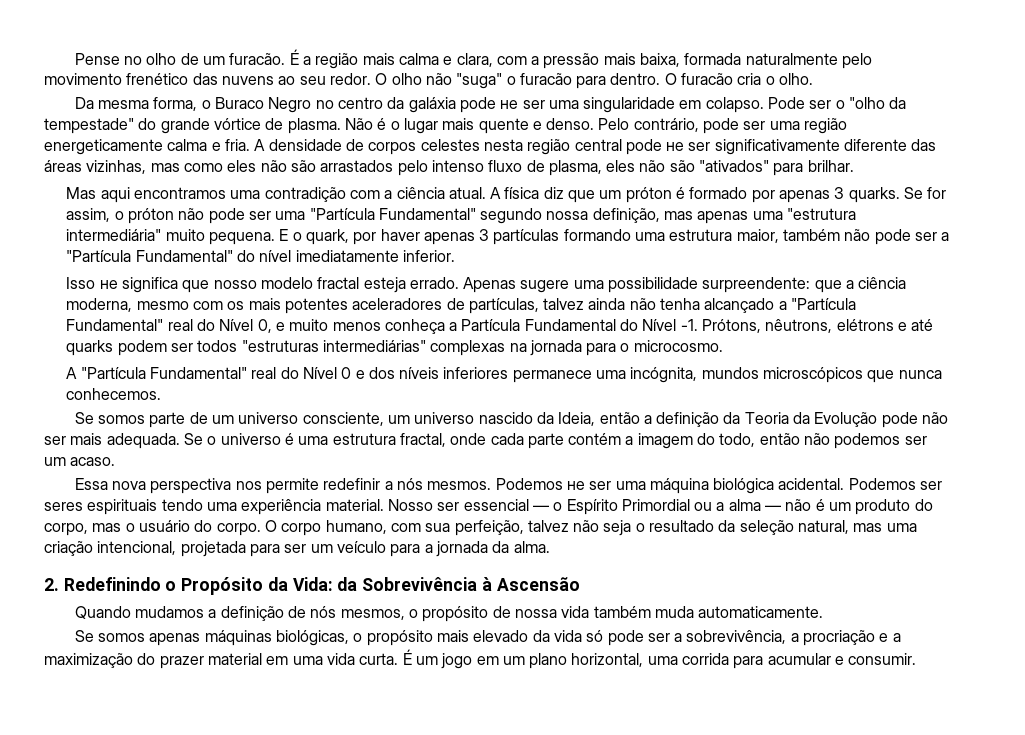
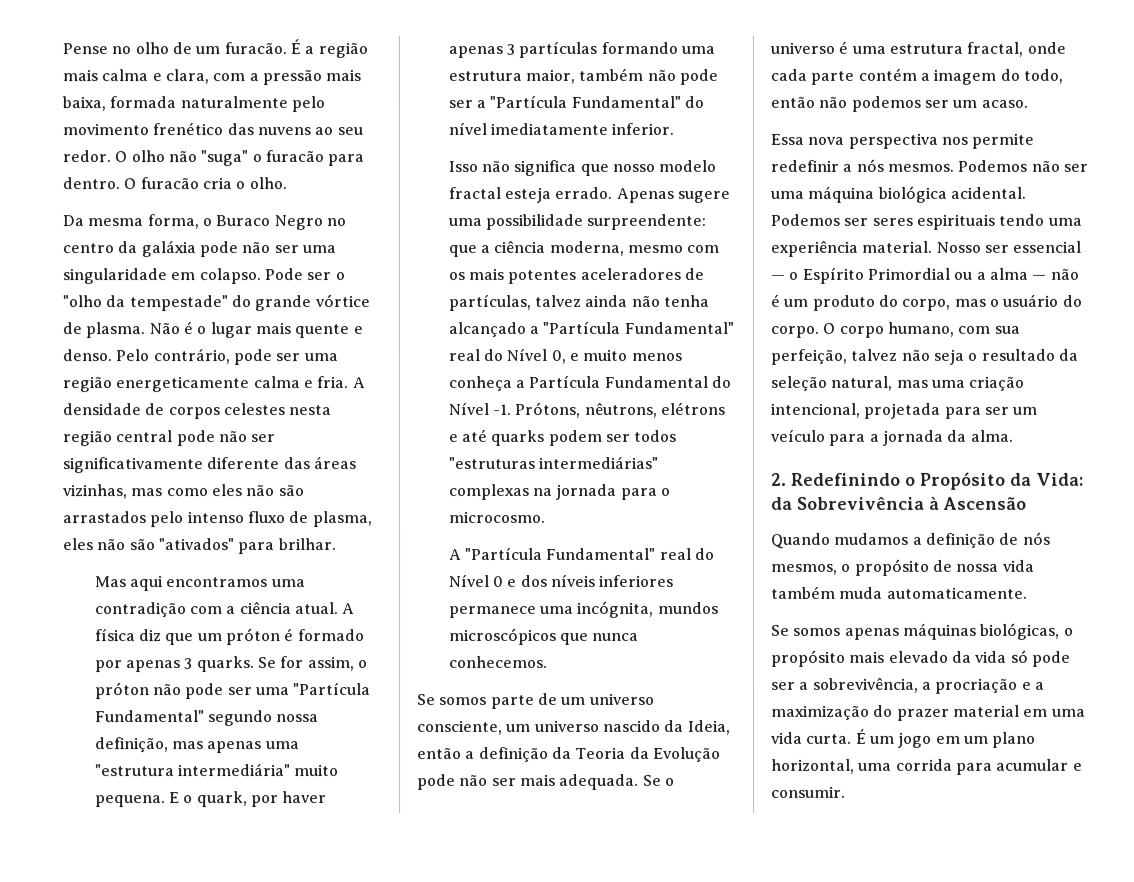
- Da mesma forma, o Buraco Negro no centro da galáxia pode не ser uma singularidade em colapso.
+ Da mesma forma, o Buraco Negro no centro da galáxia pode não ser uma singularidade em colapso.
- A densidade de corpos celestes nesta região central pode не ser significativamente diferente das áreas vizinhas, mas como eles não são arrastados pelo intenso fluxo de plasma, eles não são "ativados" para brilhar.
+ A densidade de corpos celestes nesta região central pode não ser significativamente diferente das áreas vizinhas, mas como eles não são arrastados pelo intenso fluxo de plasma, eles não são "ativados" para brilhar.
- Isso не significa que nosso modelo fractal esteja errado.
+ Isso não significa que nosso modelo fractal esteja errado.
- Podemos не ser uma máquina biológica acidental.
+ Podemos não ser uma máquina biológica acidental.

